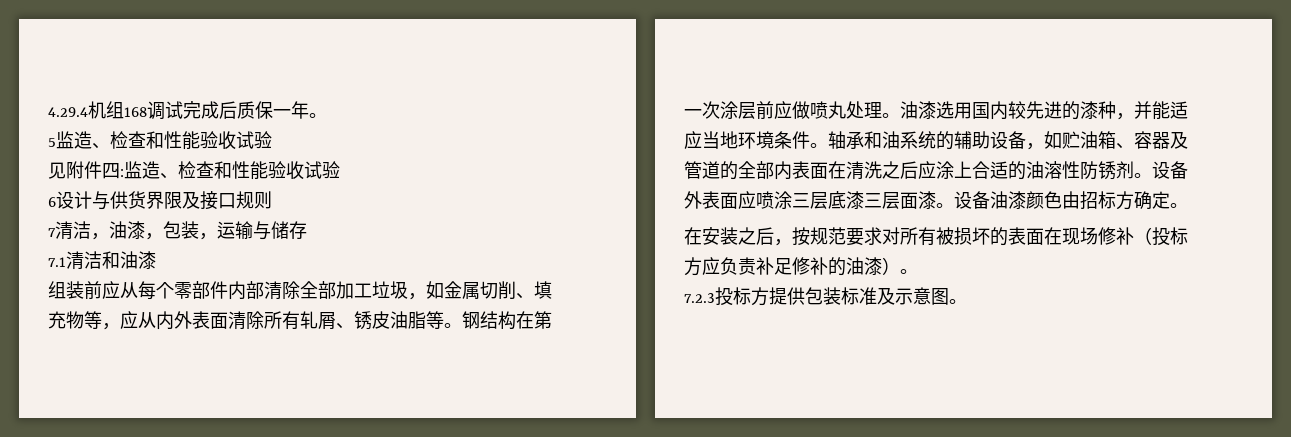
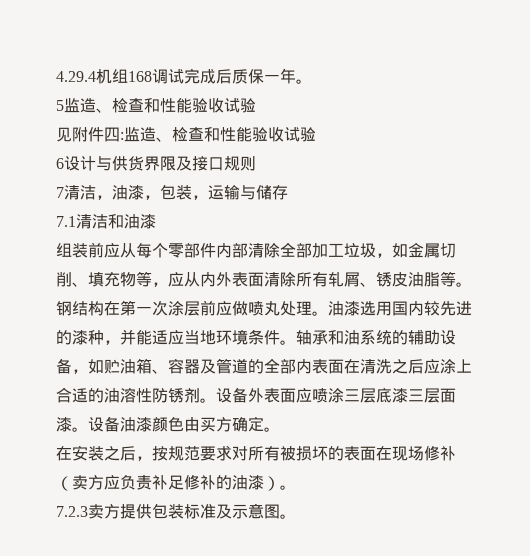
- 设备油漆颜色由招标方确定。
+ 设备油漆颜色由买方确定。
- 在安装之后，按规范要求对所有被损坏的表面在现场修补（投标方应负责补足修补的油漆）。
+ 在安装之后，按规范要求对所有被损坏的表面在现场修补（卖方应负责补足修补的油漆）。
- 7.2.3投标方提供包装标准及示意图。
+ 7.2.3卖方提供包装标准及示意图。

